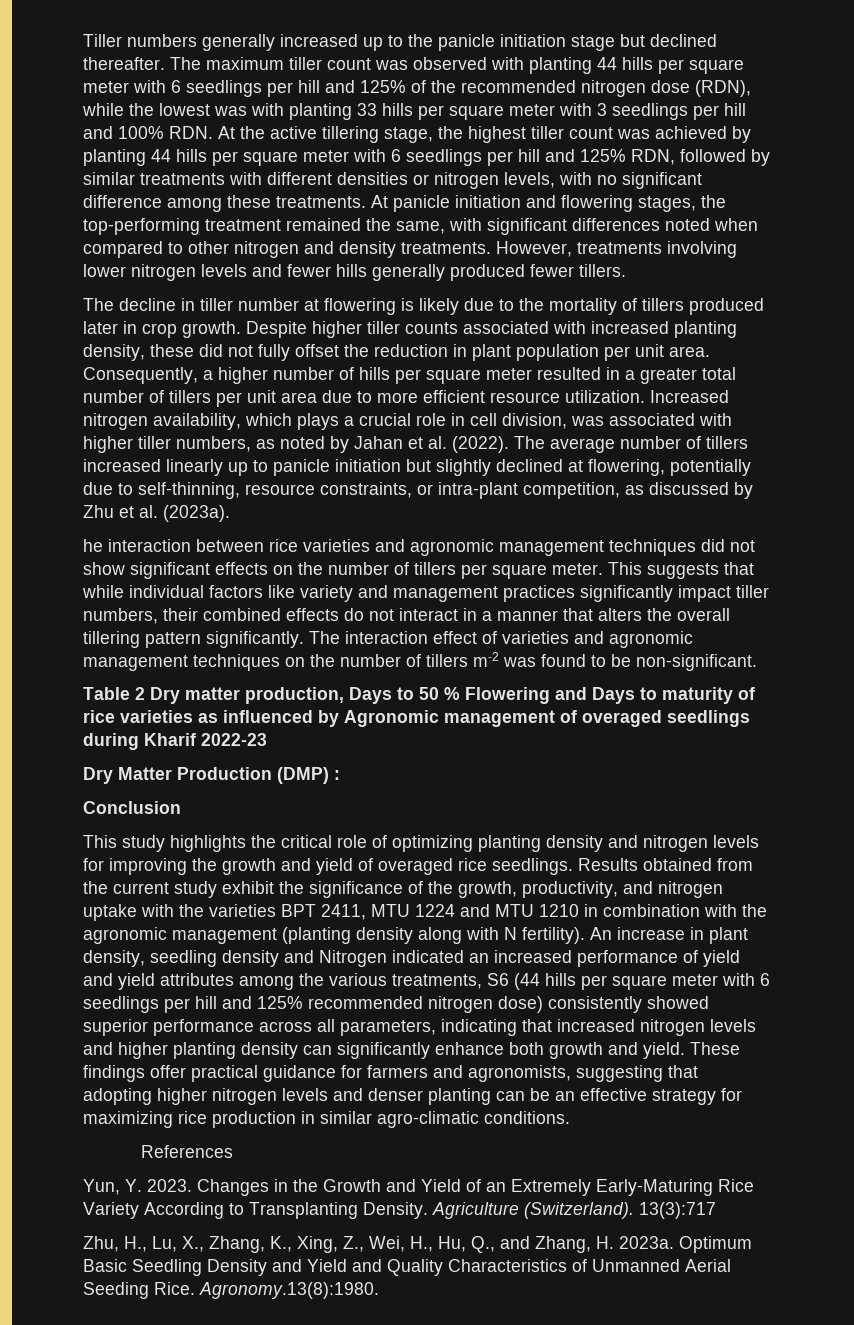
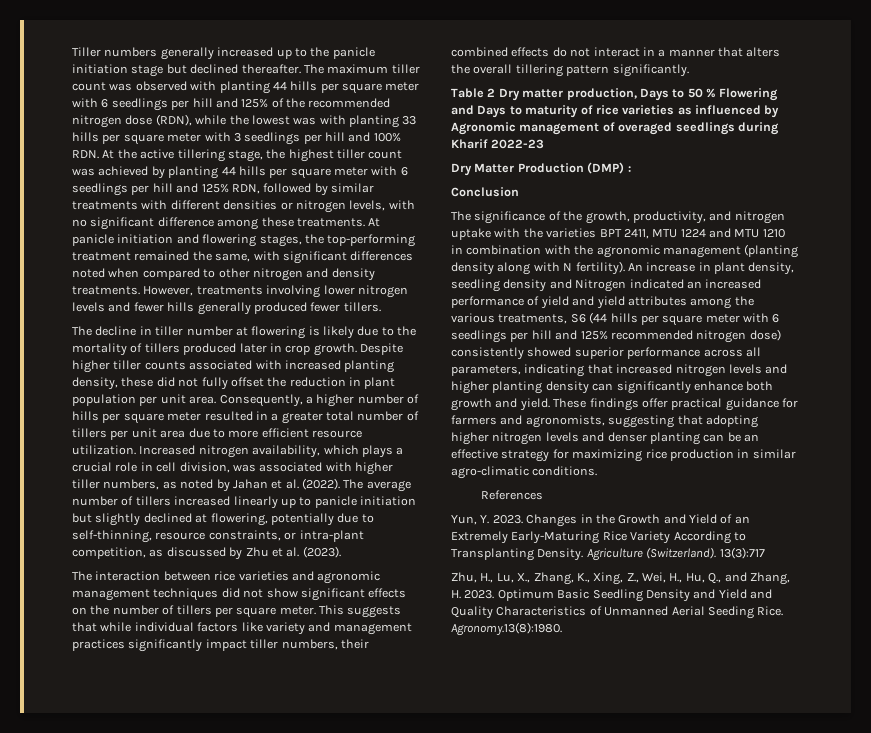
- The average number of tillers increased linearly up to panicle initiation but slightly declined at flowering, potentially due to self-thinning, resource constraints, or intra-plant competition, as discussed by Zhu et al. (2023a).
- he interaction between rice varieties and agronomic management techniques did not show significant effects on the number of tillers per square meter.
+ The average number of tillers increased linearly up to panicle initiation but slightly declined at flowering, potentially due to self-thinning, resource constraints, or intra-plant competition, as discussed by Zhu et al. (2023).
+ The interaction between rice varieties and agronomic management techniques did not show significant effects on the number of tillers per square meter.
- The interaction effect of varieties and agronomic management techniques on the number of tillers m-2 was found to be non-significant.
- This study highlights the critical role of optimizing planting density and nitrogen levels for improving the growth and yield of overaged rice seedlings. Results obtained from the current study exhibit the significance of the growth, productivity, and nitrogen uptake with the varieties BPT 2411, MTU 1224 and MTU 1210 in combination with the agronomic management (planting density along with N fertility).
+ The significance of the growth, productivity, and nitrogen uptake with the varieties BPT 2411, MTU 1224 and MTU 1210 in combination with the agronomic management (planting density along with N fertility).
- Zhu, H., Lu, X., Zhang, K., Xing, Z., Wei, H., Hu, Q., and Zhang, H. 2023a.
+ Zhu, H., Lu, X., Zhang, K., Xing, Z., Wei, H., Hu, Q., and Zhang, H. 2023.

